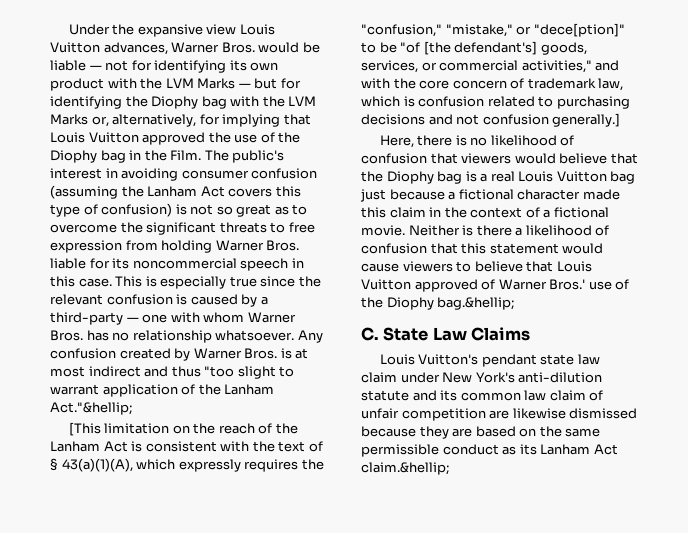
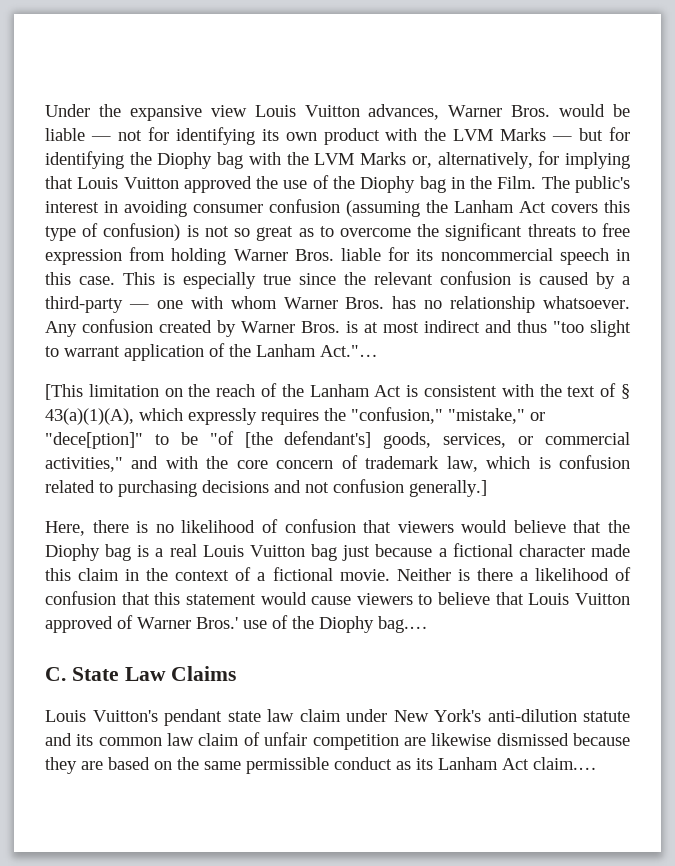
- Any confusion created by Warner Bros. is at most indirect and thus "too slight to warrant application of the Lanham Act."&hellip;
+ Any confusion created by Warner Bros. is at most indirect and thus "too slight to warrant application of the Lanham Act."…
- Neither is there a likelihood of confusion that this statement would cause viewers to believe that Louis Vuitton approved of Warner Bros.' use of the Diophy bag.&hellip;
+ Neither is there a likelihood of confusion that this statement would cause viewers to believe that Louis Vuitton approved of Warner Bros.' use of the Diophy bag.…
- Louis Vuitton's pendant state law claim under New York's anti-dilution statute and its common law claim of unfair competition are likewise dismissed because they are based on the same permissible conduct as its Lanham Act claim.&hellip;
+ Louis Vuitton's pendant state law claim under New York's anti-dilution statute and its common law claim of unfair competition are likewise dismissed because they are based on the same permissible conduct as its Lanham Act claim.…

